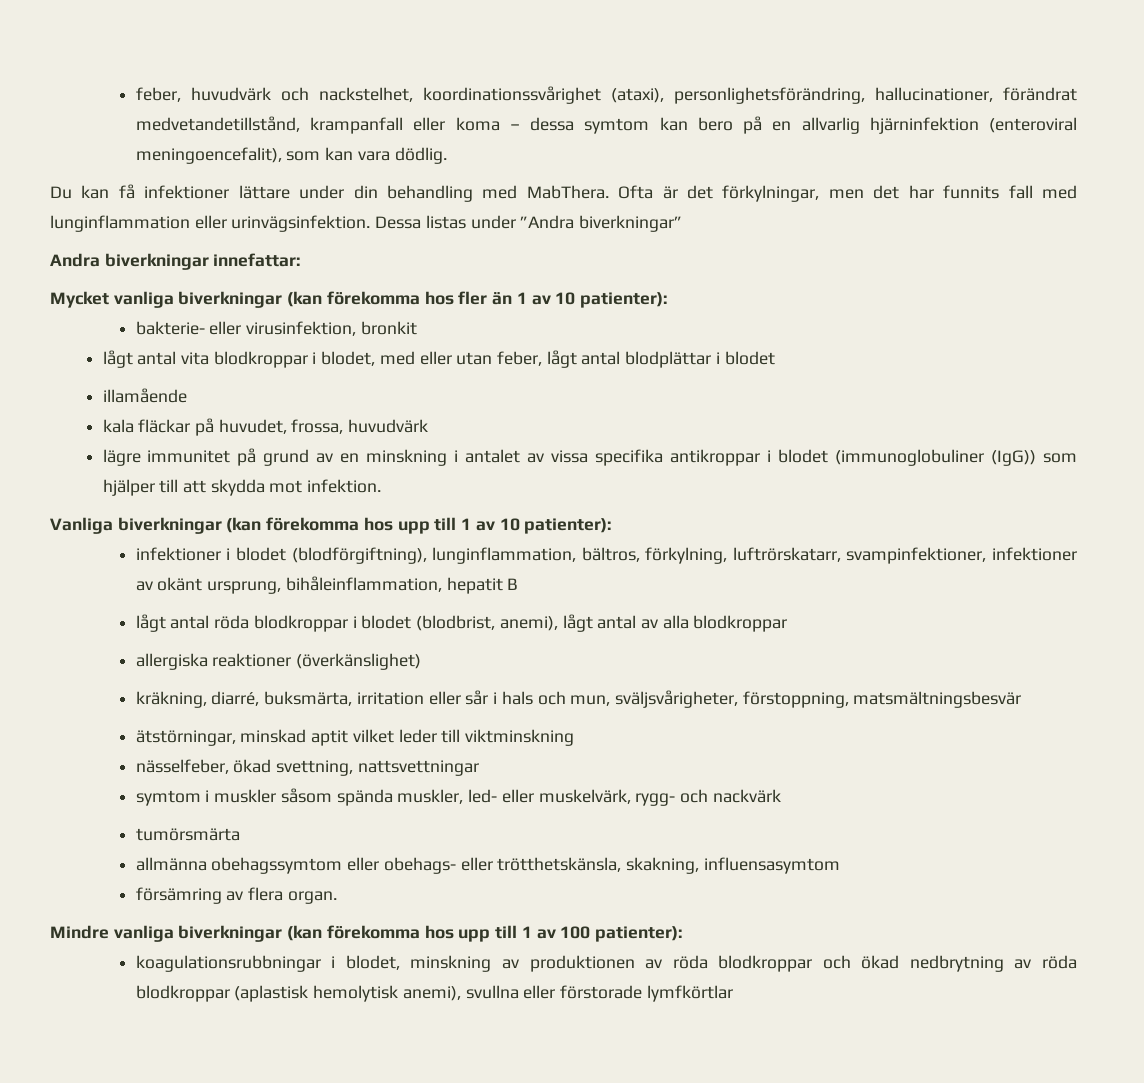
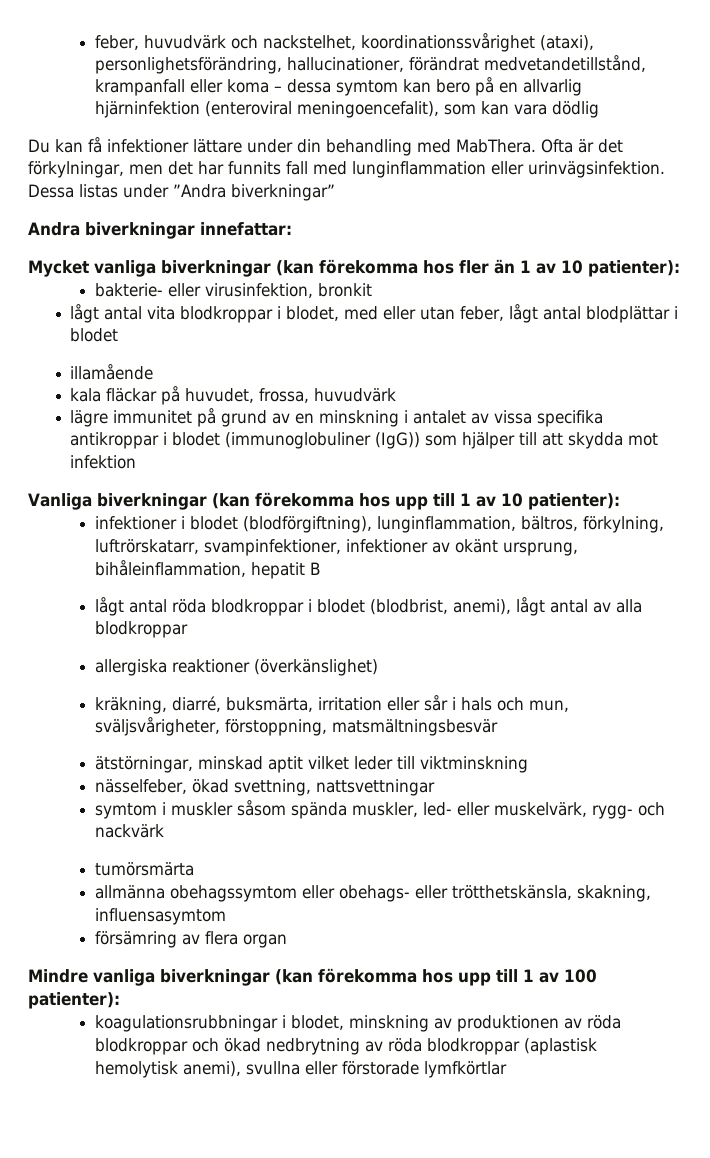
- feber, huvudvärk och nackstelhet, koordinationssvårighet (ataxi), personlighetsförändring, hallucinationer, förändrat medvetandetillstånd, krampanfall eller koma – dessa symtom kan bero på en allvarlig hjärninfektion (enteroviral meningoencefalit), som kan vara dödlig.
+ feber, huvudvärk och nackstelhet, koordinationssvårighet (ataxi), personlighetsförändring, hallucinationer, förändrat medvetandetillstånd, krampanfall eller koma – dessa symtom kan bero på en allvarlig hjärninfektion (enteroviral meningoencefalit), som kan vara dödlig
- lägre immunitet på grund av en minskning i antalet av vissa specifika antikroppar i blodet (immunoglobuliner (IgG)) som hjälper till att skydda mot infektion.
+ lägre immunitet på grund av en minskning i antalet av vissa specifika antikroppar i blodet (immunoglobuliner (IgG)) som hjälper till att skydda mot infektion
- försämring av flera organ.
+ försämring av flera organ

